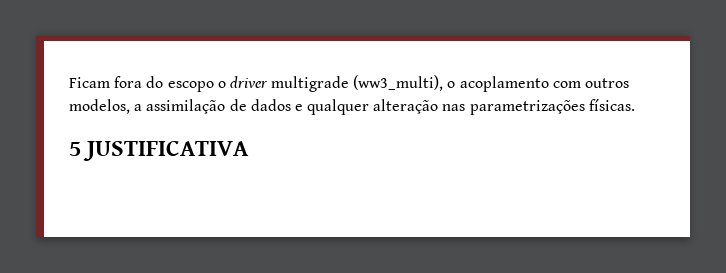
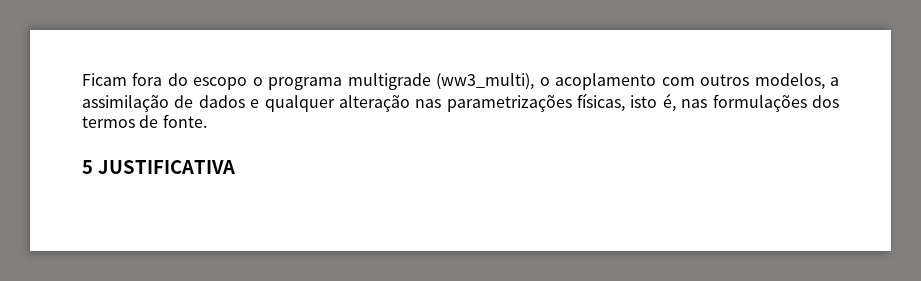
- Ficam fora do escopo o driver multigrade (ww3_multi), o acoplamento com outros modelos, a assimilação de dados e qualquer alteração nas parametrizações físicas.
+ Ficam fora do escopo o programa multigrade (ww3_multi), o acoplamento com outros modelos, a assimilação de dados e qualquer alteração nas parametrizações físicas, isto é, nas formulações dos termos de fonte.

